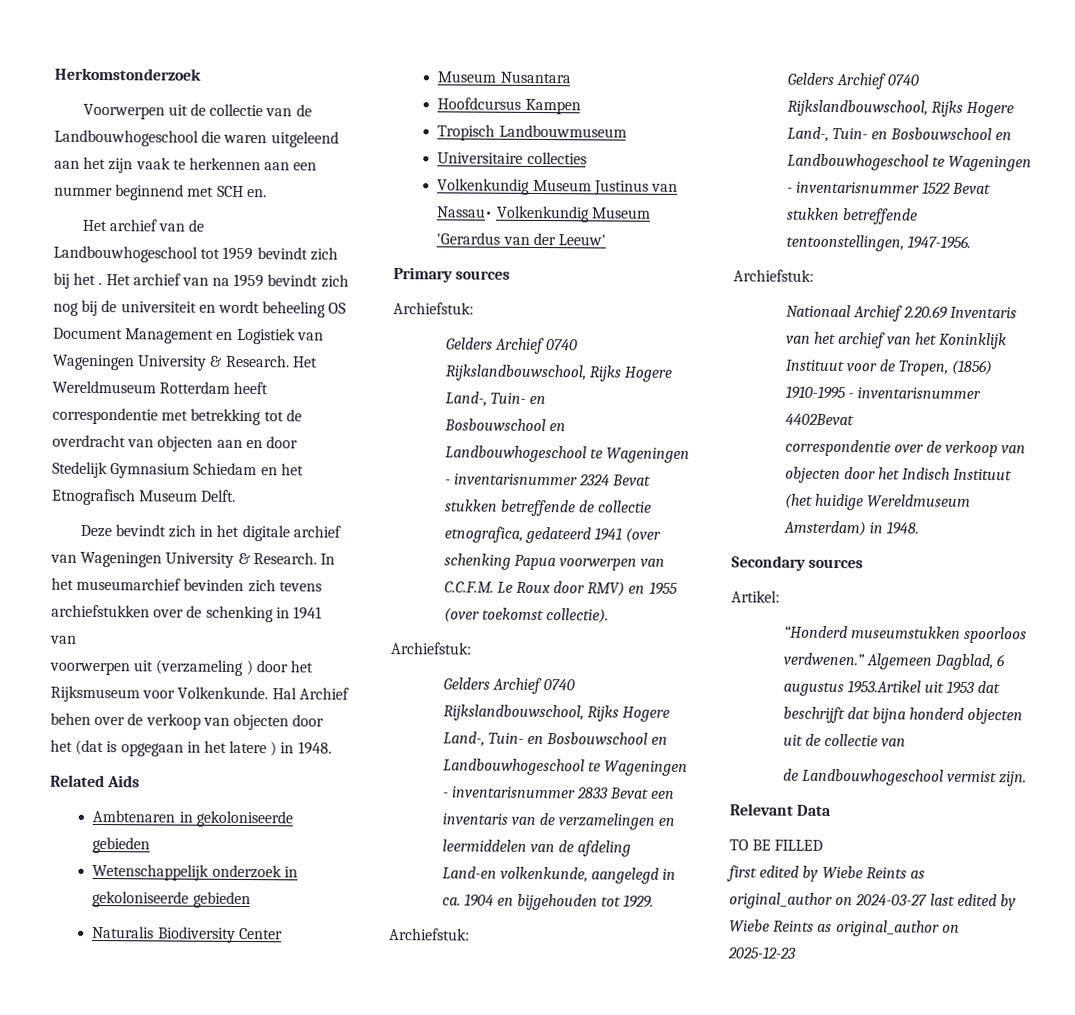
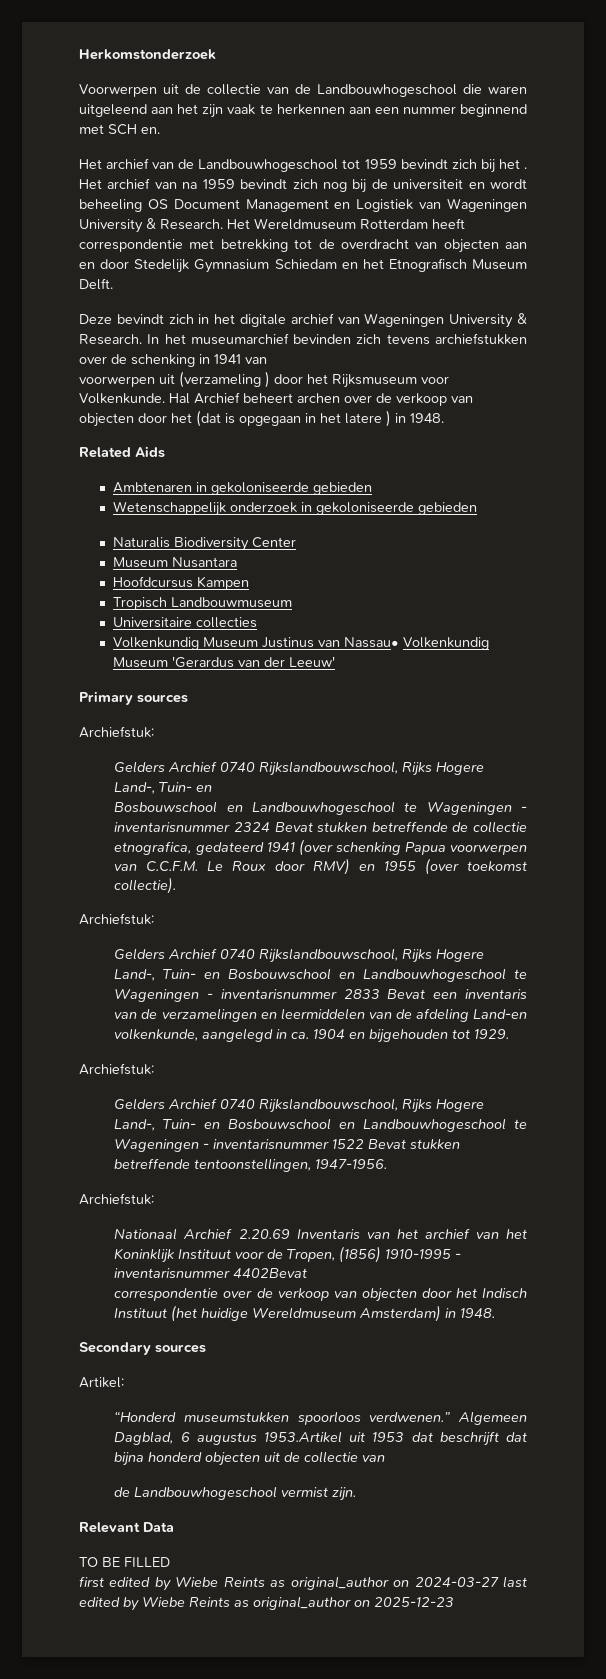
- Hal Archief behen over de verkoop van objecten door het (dat is opgegaan in het latere ) in 1948.
+ Hal Archief beheert archen over de verkoop van objecten door het (dat is opgegaan in het latere ) in 1948.

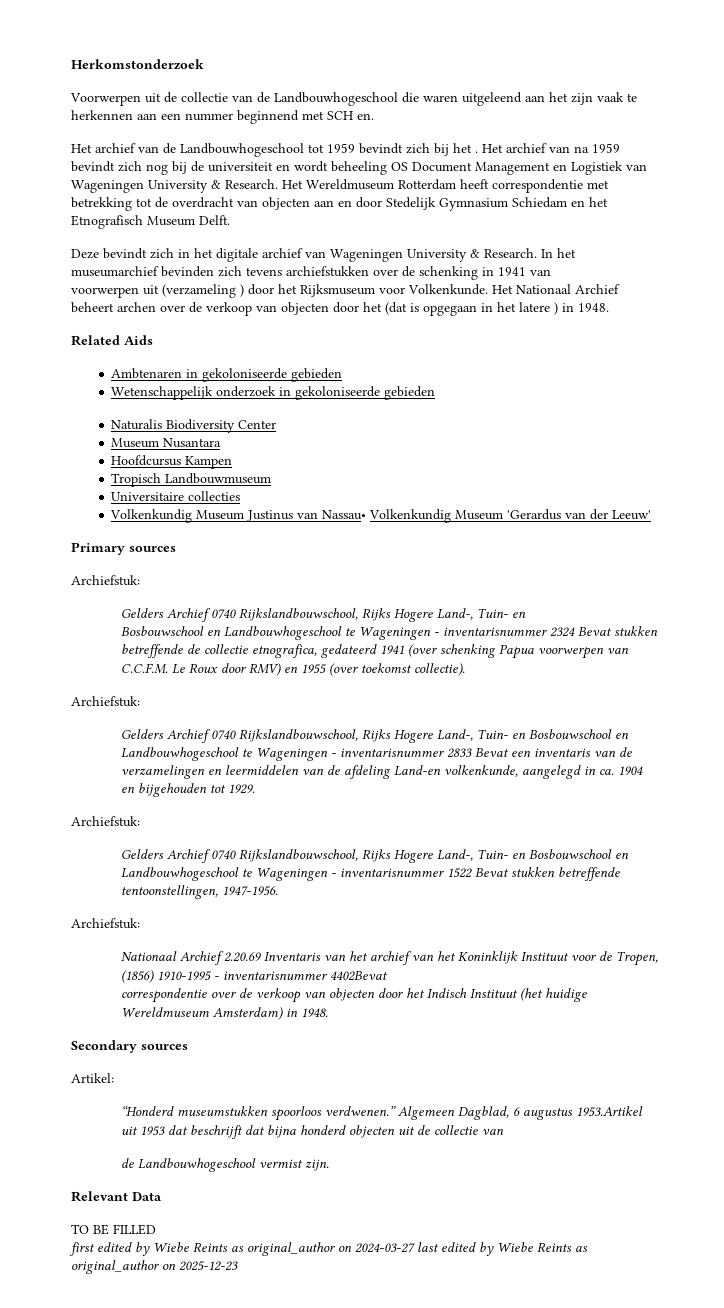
- Hal Archief beheert archen over de verkoop van objecten door het (dat is opgegaan in het latere ) in 1948.
+ Het Nationaal Archief beheert archen over de verkoop van objecten door het (dat is opgegaan in het latere ) in 1948.

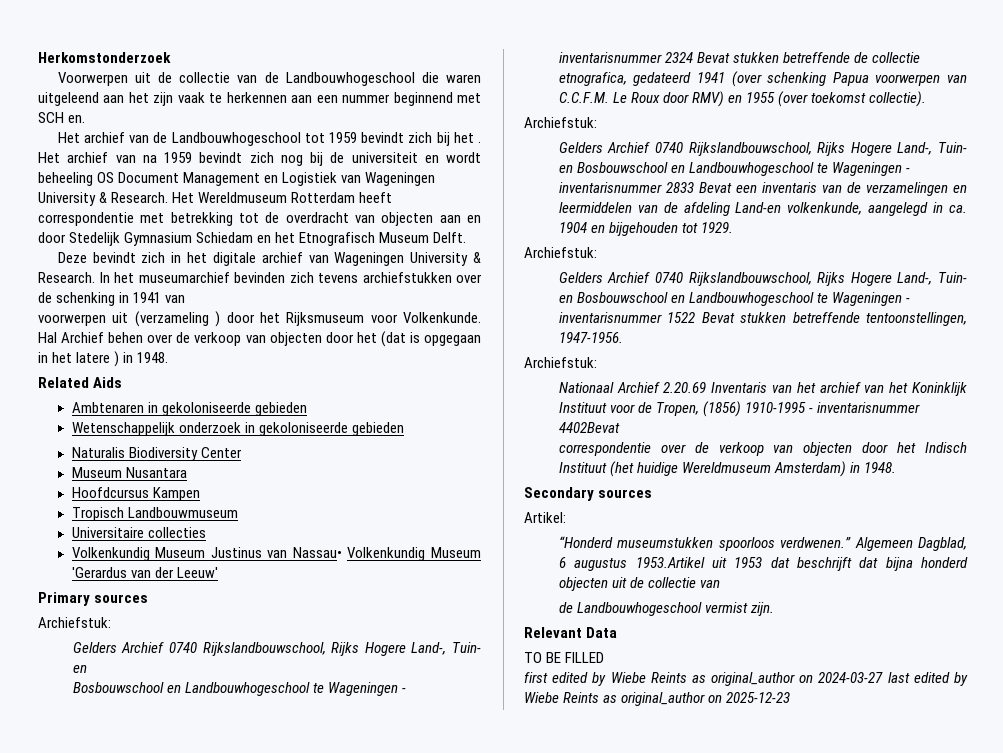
- Het Nationaal Archief beheert archen over de verkoop van objecten door het (dat is opgegaan in het latere ) in 1948.
+ Hal Archief behen over de verkoop van objecten door het (dat is opgegaan in het latere ) in 1948.

